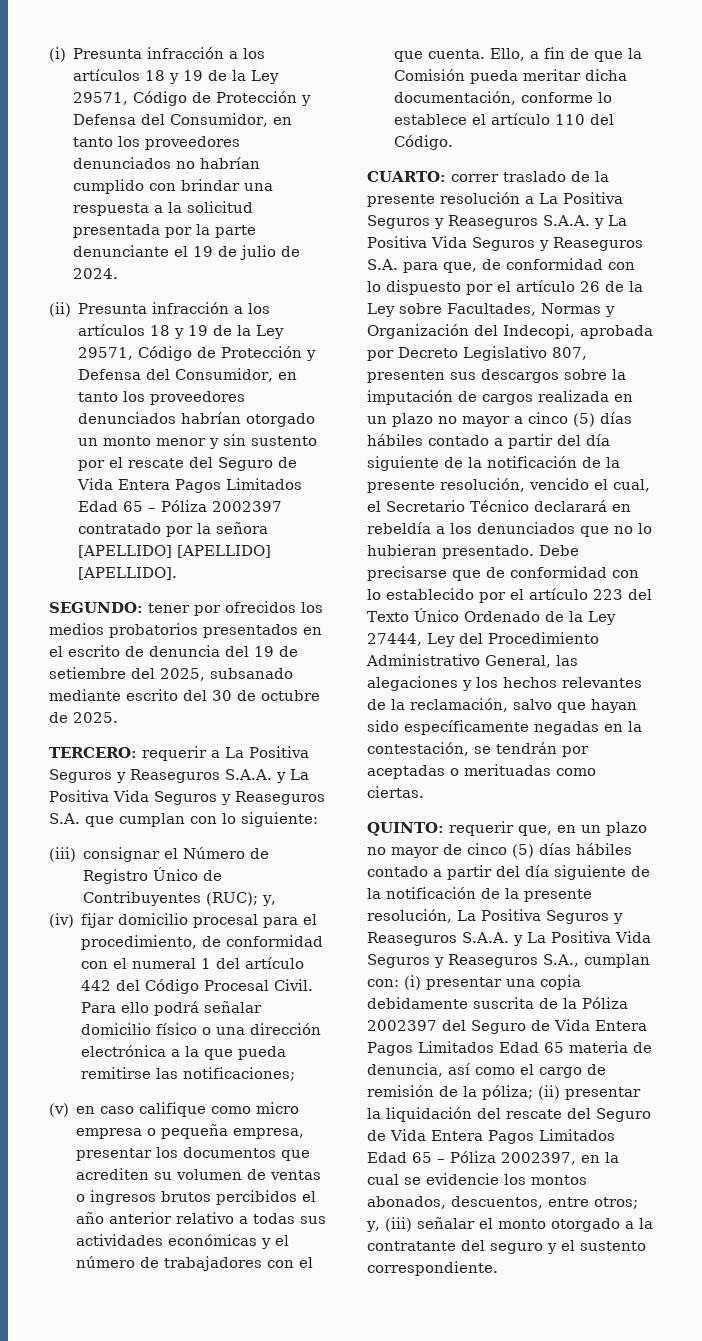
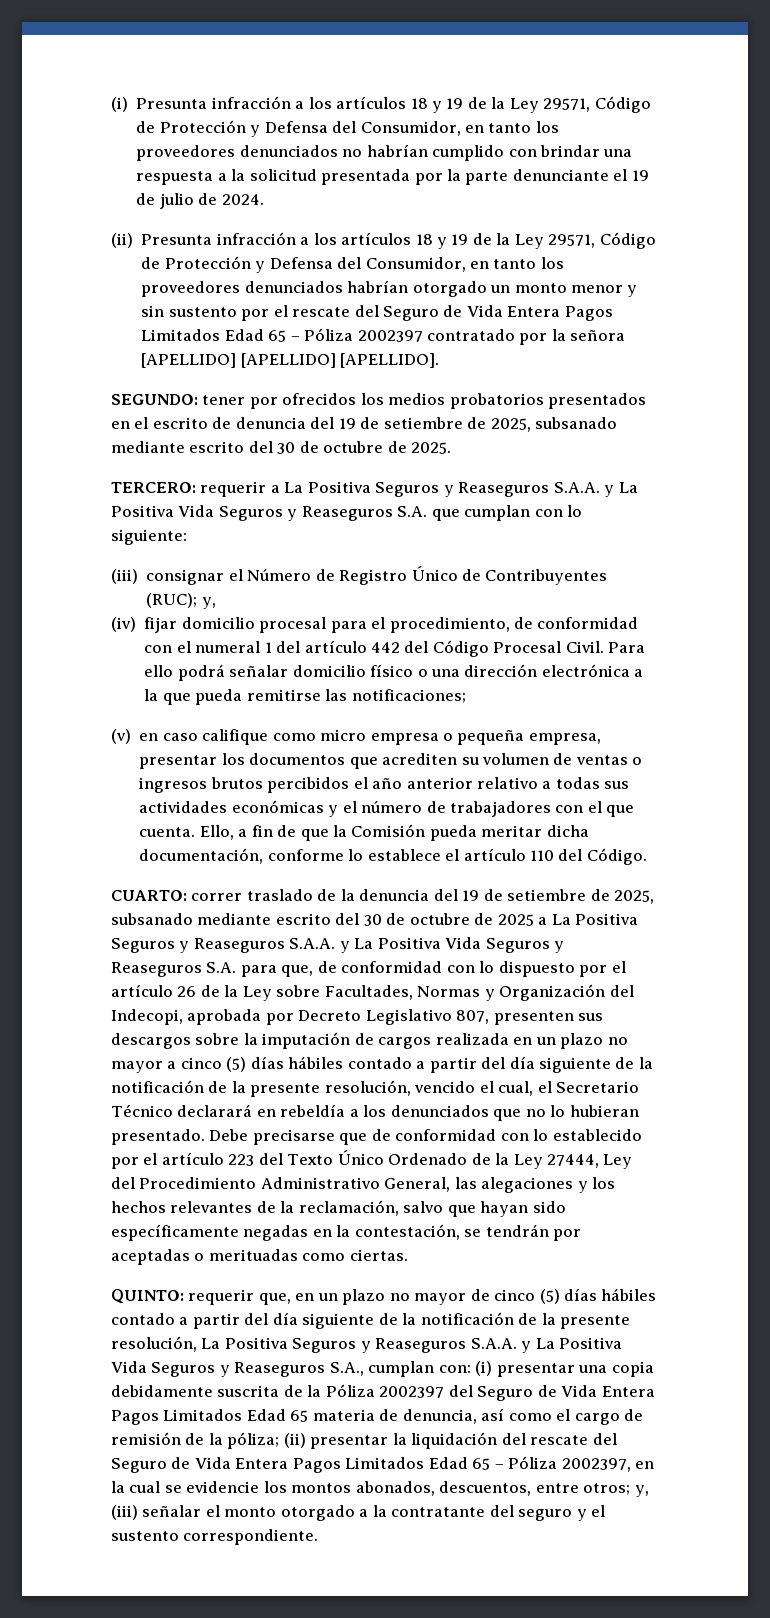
- SEGUNDO: tener por ofrecidos los medios probatorios presentados en el escrito de denuncia del 19 de setiembre del 2025, subsanado mediante escrito del 30 de octubre de 2025.
+ SEGUNDO: tener por ofrecidos los medios probatorios presentados en el escrito de denuncia del 19 de setiembre de 2025, subsanado mediante escrito del 30 de octubre de 2025.
- correr traslado de la presente resolución a La Positiva Seguros y Reaseguros S.A.A. y La Positiva Vida Seguros y Reaseguros S.A. para que, de conformidad con lo dispuesto por el artículo 26 de la Ley sobre Facultades, Normas y Organización del Indecopi, aprobada por Decreto Legislativo 807, presenten sus descargos sobre la imputación de cargos realizada en un plazo no mayor a cinco (5) días hábiles contado a partir del día siguiente de la notificación de la presente resolución, vencido el cual, el Secretario Técnico declarará en rebeldía a los denunciados que no lo hubieran presentado.
+ correr traslado de la denuncia del 19 de setiembre de 2025, subsanado mediante escrito del 30 de octubre de 2025 a La Positiva Seguros y Reaseguros S.A.A. y La Positiva Vida Seguros y Reaseguros S.A. para que, de conformidad con lo dispuesto por el artículo 26 de la Ley sobre Facultades, Normas y Organización del Indecopi, aprobada por Decreto Legislativo 807, presenten sus descargos sobre la imputación de cargos realizada en un plazo no mayor a cinco (5) días hábiles contado a partir del día siguiente de la notificación de la presente resolución, vencido el cual, el Secretario Técnico declarará en rebeldía a los denunciados que no lo hubieran presentado.

